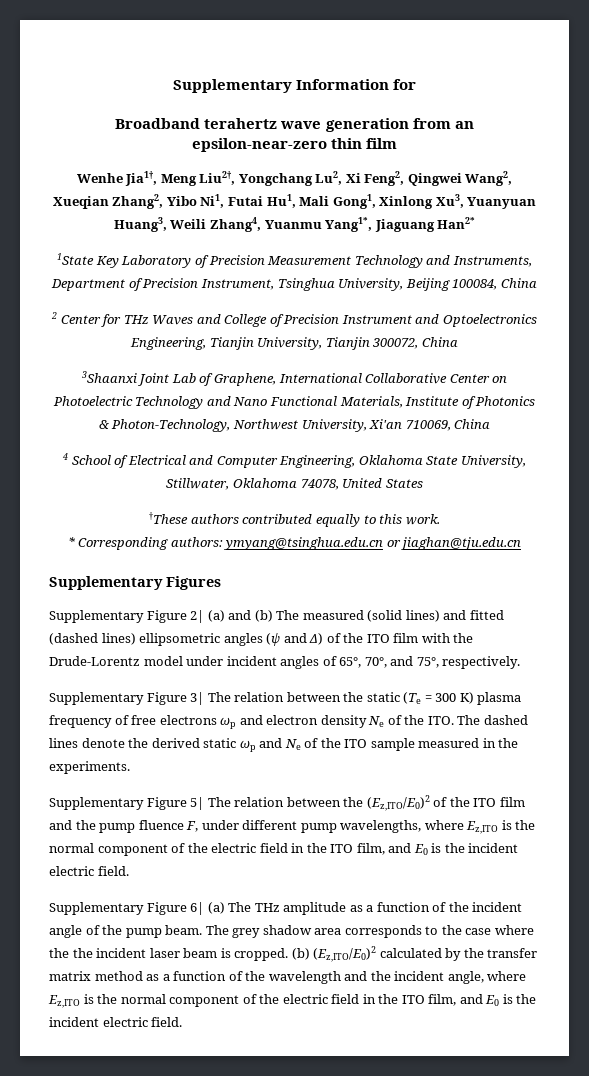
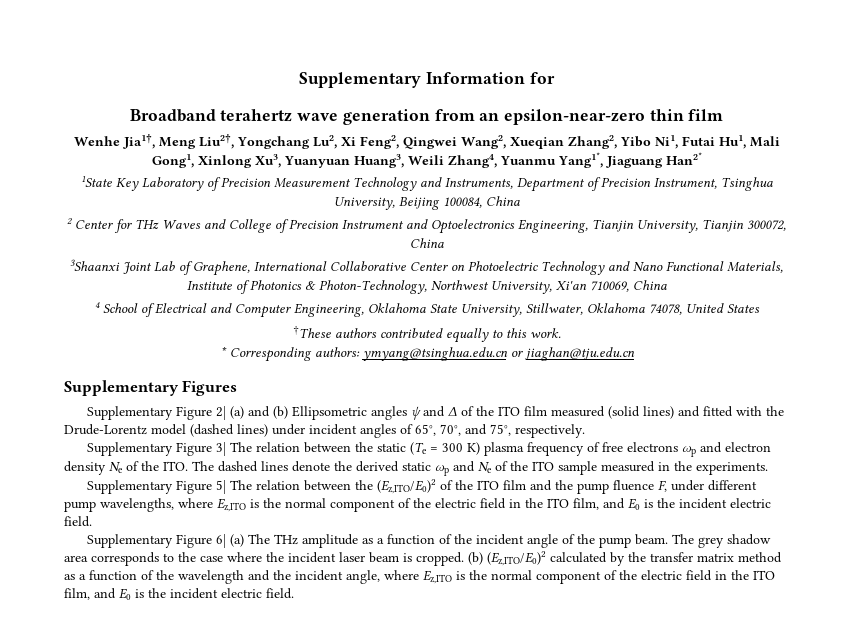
- Supplementary Figure 2| (a) and (b) The measured (solid lines) and fitted (dashed lines) ellipsometric angles (ψ and Δ) of the ITO film with the Drude-Lorentz model under incident angles of 65°, 70°, and 75°, respectively.
+ Supplementary Figure 2| (a) and (b) Ellipsometric angles ψ and Δ of the ITO film measured (solid lines) and fitted with the Drude-Lorentz model (dashed lines) under incident angles of 65°, 70°, and 75°, respectively.
- The grey shadow area corresponds to the case where the the incident laser beam is cropped.
+ The grey shadow area corresponds to the case where the incident laser beam is cropped.

